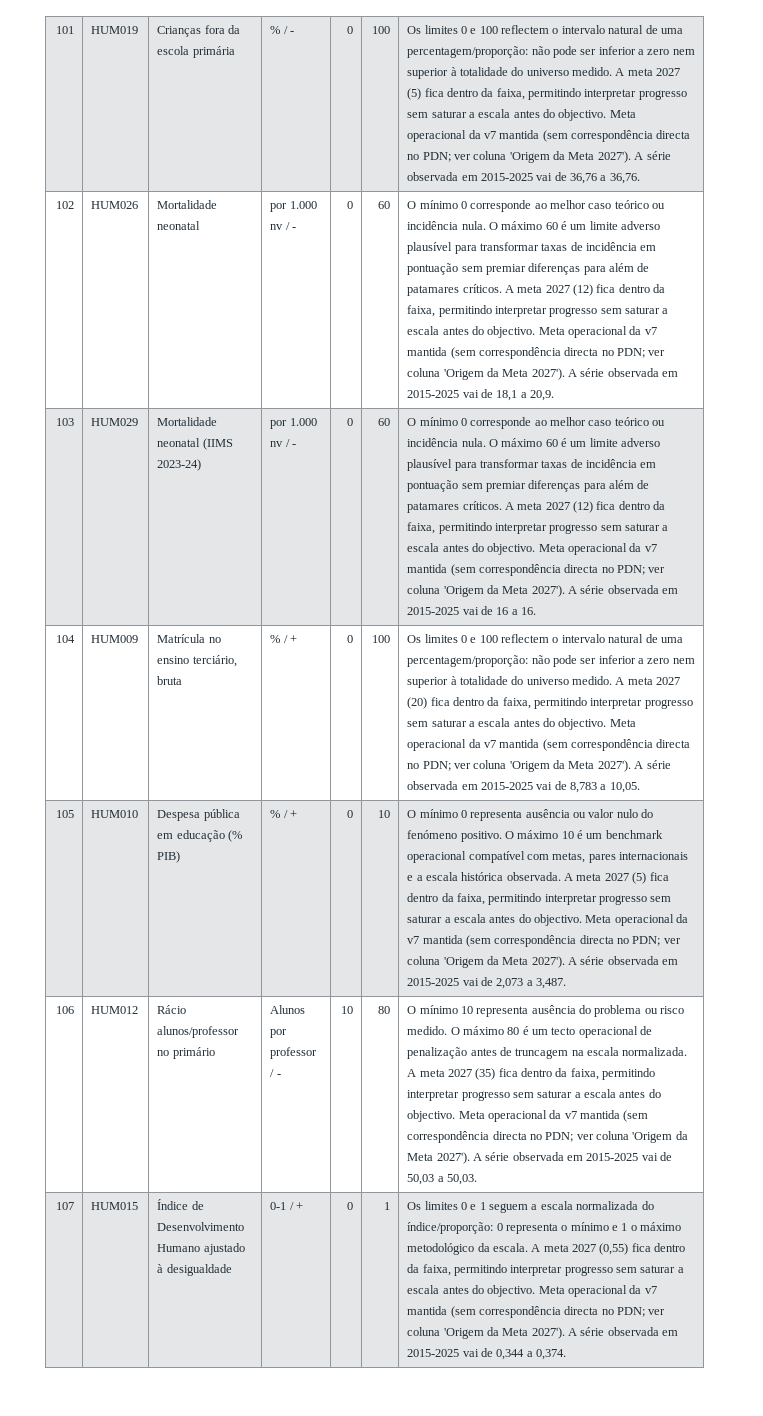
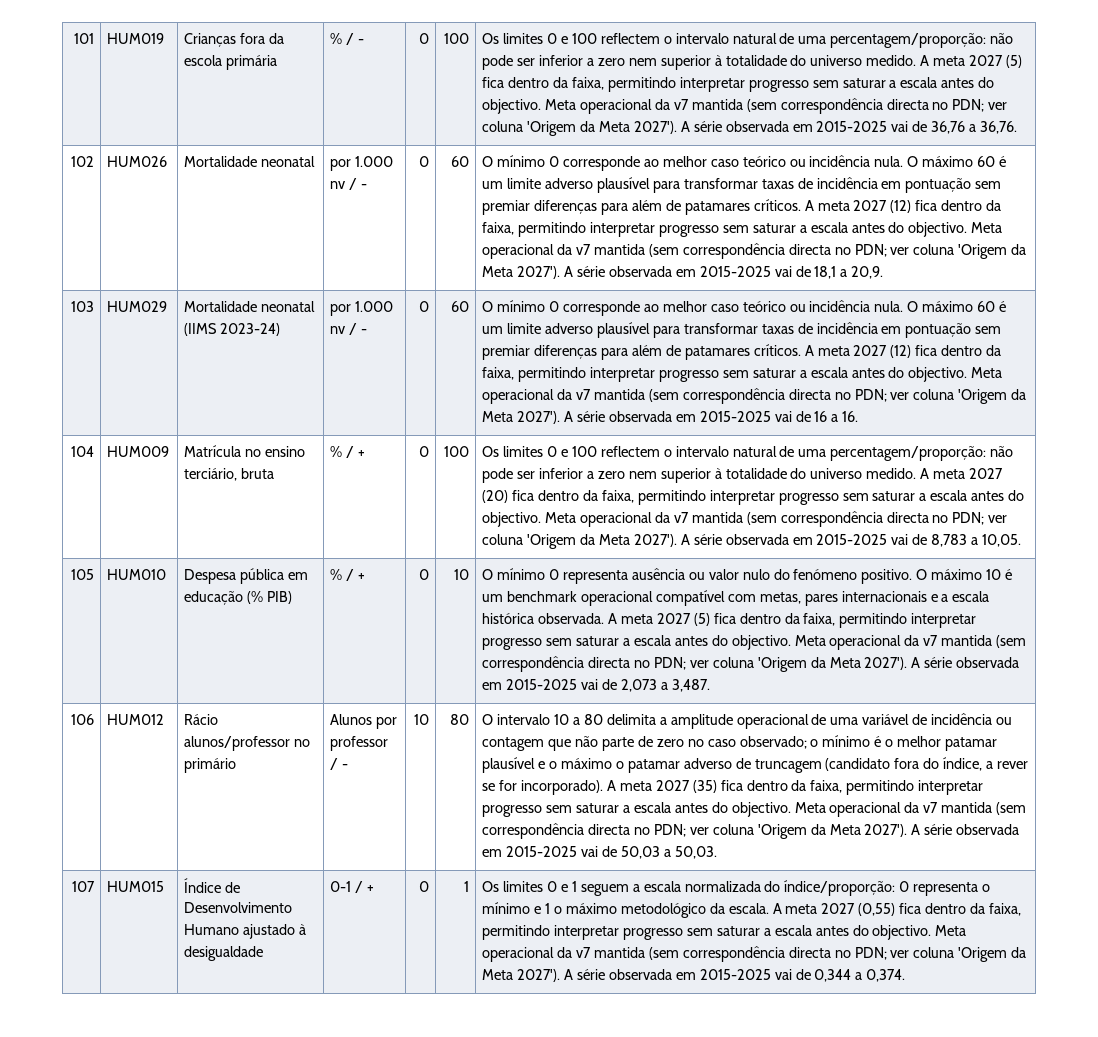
- O mínimo 10 representa ausência do problema ou risco medido. O máximo 80 é um tecto operacional de penalização antes de truncagem na escala normalizada.
+ O intervalo 10 a 80 delimita a amplitude operacional de uma variável de incidência ou contagem que não parte de zero no caso observado; o mínimo é o melhor patamar plausível e o máximo o patamar adverso de truncagem (candidato fora do índice, a rever se for incorporado).

